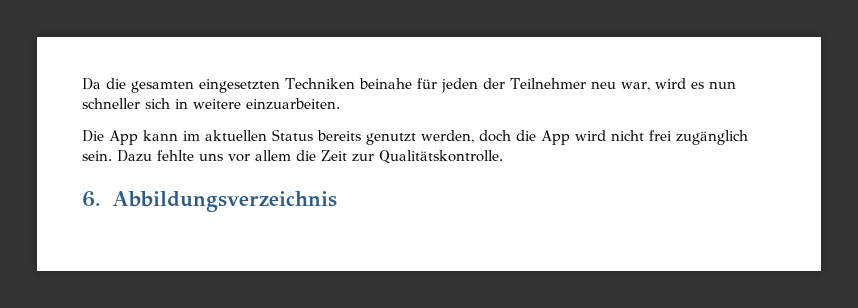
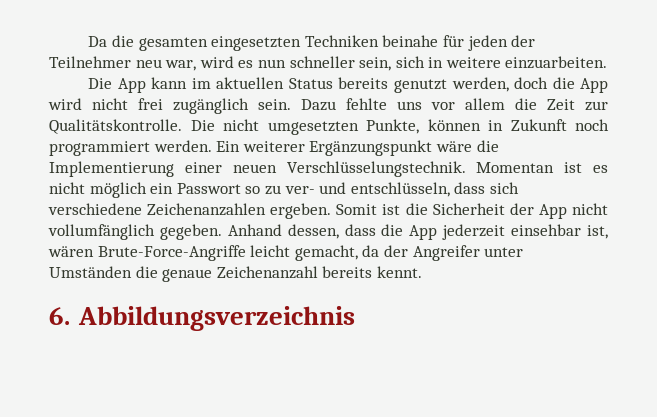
- Da die gesamten eingesetzten Techniken beinahe für jeden der Teilnehmer neu war, wird es nun schneller sich in weitere einzuarbeiten.
+ Da die gesamten eingesetzten Techniken beinahe für jeden der Teilnehmer neu war, wird es nun schneller sein, sich in weitere einzuarbeiten.
+ Die nicht umgesetzten Punkte, können in Zukunft noch programmiert werden. Ein weiterer Ergänzungspunkt wäre die Implementierung einer neuen Verschlüsselungstechnik. Momentan ist es nicht möglich ein Passwort so zu ver- und entschlüsseln, dass sich verschiedene Zeichenanzahlen ergeben. Somit ist die Sicherheit der App nicht vollumfänglich gegeben. Anhand dessen, dass die App jederzeit einsehbar ist, wären Brute-Force-Angriffe leicht gemacht, da der Angreifer unter Umständen die genaue Zeichenanzahl bereits kennt.

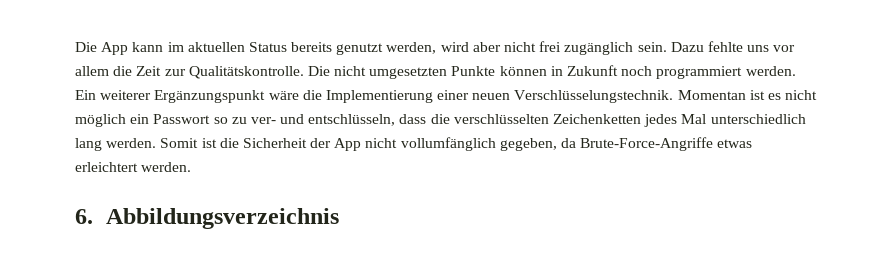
- Da die gesamten eingesetzten Techniken beinahe für jeden der Teilnehmer neu war, wird es nun schneller sein, sich in weitere einzuarbeiten.
- Die App kann im aktuellen Status bereits genutzt werden, doch die App wird nicht frei zugänglich sein.
+ Die App kann im aktuellen Status bereits genutzt werden, wird aber nicht frei zugänglich sein.
- Die nicht umgesetzten Punkte, können in Zukunft noch programmiert werden.
+ Die nicht umgesetzten Punkte können in Zukunft noch programmiert werden.
- Momentan ist es nicht möglich ein Passwort so zu ver- und entschlüsseln, dass sich verschiedene Zeichenanzahlen ergeben.
+ Momentan ist es nicht möglich ein Passwort so zu ver- und entschlüsseln, dass die verschlüsselten Zeichenketten jedes Mal unterschiedlich lang werden.
- Somit ist die Sicherheit der App nicht vollumfänglich gegeben. Anhand dessen, dass die App jederzeit einsehbar ist, wären Brute-Force-Angriffe leicht gemacht, da der Angreifer unter Umständen die genaue Zeichenanzahl bereits kennt.
+ Somit ist die Sicherheit der App nicht vollumfänglich gegeben, da Brute-Force-Angriffe etwas erleichtert werden.

